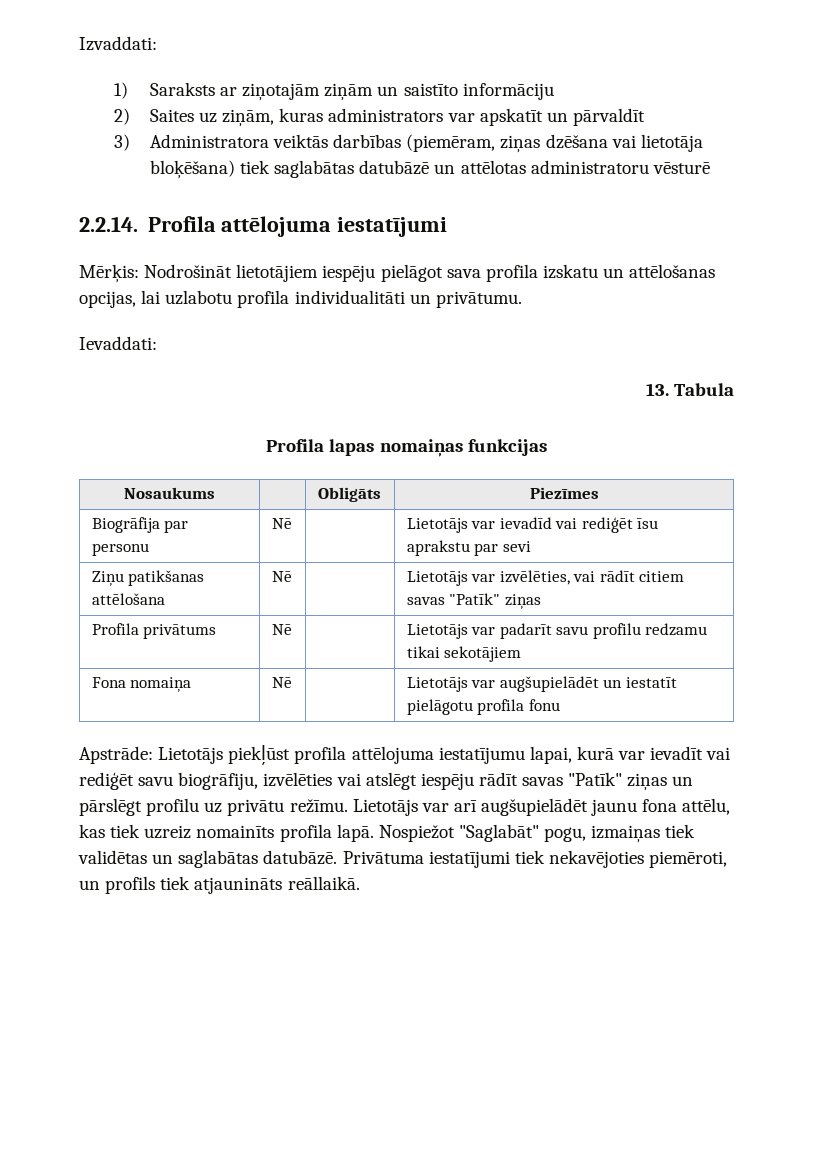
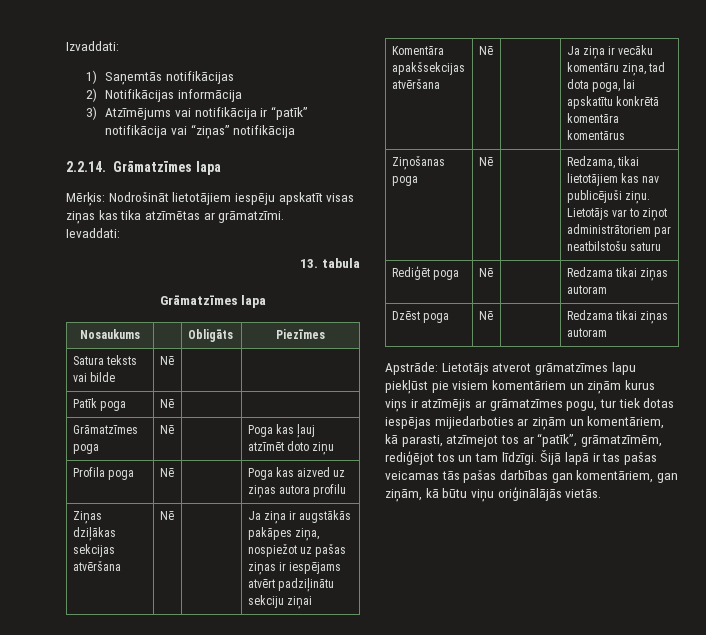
- 1) Saraksts ar ziņotajām ziņām un saistīto informāciju
- 2) Saites uz ziņām, kuras administrators var apskatīt un pārvaldīt
- 3) Administratora veiktās darbības (piemēram, ziņas dzēšana vai lietotāja bloķēšana) tiek saglabātas datubāzē un attēlotas administratoru vēsturē
- 2.2.14. Profila attēlojuma iestatījumi
- Mērķis: Nodrošināt lietotājiem iespēju pielāgot sava profila izskatu un attēlošanas opcijas, lai uzlabotu profila individualitāti un privātumu.
+ 1) Saņemtās notifikācijas
+ 2) Notifikācijas informācija
+ 3) Atzīmējums vai notifikācija ir “patīk” notifikācija vai “ziņas” notifikācija
+ 2.2.14. Grāmatzīmes lapa
+ Mērķis: Nodrošināt lietotājiem iespēju apskatīt visas ziņas kas tika atzīmētas ar grāmatzīmi.
  Ievaddati:
- 13. Tabula
- Profila lapas nomaiņas funkcijas
+ 13. tabula
+ Grāmatzīmes lapa
  Nosaukums | | Obligāts | Piezīmes
- Biogrāfija par personu | Nē | | Lietotājs var ievadīd vai rediģēt īsu aprakstu par sevi
- Ziņu patikšanas attēlošana | Nē | | Lietotājs var izvēlēties, vai rādīt citiem savas "Patīk" ziņas
- Profila privātums | Nē | | Lietotājs var padarīt savu profilu redzamu tikai sekotājiem
- Fona nomaiņa | Nē | | Lietotājs var augšupielādēt un iestatīt pielāgotu profila fonu
- Apstrāde: Lietotājs piekļūst profila attēlojuma iestatījumu lapai, kurā var ievadīt vai rediģēt savu biogrāfiju, izvēlēties vai atslēgt iespēju rādīt savas "Patīk" ziņas un pārslēgt profilu uz privātu režīmu. Lietotājs var arī augšupielādēt jaunu fona attēlu, kas tiek uzreiz nomainīts profila lapā. Nospiežot "Saglabāt" pogu, izmaiņas tiek validētas un saglabātas datubāzē. Privātuma iestatījumi tiek nekavējoties piemēroti, un profils tiek atjaunināts reāllaikā.
+ Satura teksts vai bilde | Nē | |
+ Patīk poga | Nē | |
+ Grāmatzīmes poga | Nē | | Poga kas ļauj atzīmēt doto ziņu
+ Profila poga | Nē | | Poga kas aizved uz ziņas autora profilu
+ Ziņas dziļākas sekcijas atvēršana | Nē | | Ja ziņa ir augstākās pakāpes ziņa, nospiežot uz pašas ziņas ir iespējams atvērt padziļinātu sekciju ziņai
+ Komentāra apakšsekcijas atvēršana | Nē | | Ja ziņa ir vecāku komentāru ziņa, tad dota poga, lai apskatītu konkrētā komentāra komentārus
+ Ziņošanas poga | Nē | | Redzama, tikai lietotājiem kas nav publicējuši ziņu. Lietotājs var to ziņot administrātoriem par neatbilstošu saturu
+ Rediģēt poga | Nē | | Redzama tikai ziņas autoram
+ Dzēst poga | Nē | | Redzama tikai ziņas autoram
+ Apstrāde: Lietotājs atverot grāmatzīmes lapu piekļūst pie visiem komentāriem un ziņām kurus viņs ir atzīmējis ar grāmatzīmes pogu, tur tiek dotas iespējas mijiedarboties ar ziņām un komentāriem, kā parasti, atzīmejot tos ar “patīk”, grāmatzīmēm, rediģējot tos un tam līdzīgi. Šijā lapā ir tas pašas veicamas tās pašas darbības gan komentāriem, gan ziņām, kā būtu viņu oriģinālājās vietās.

